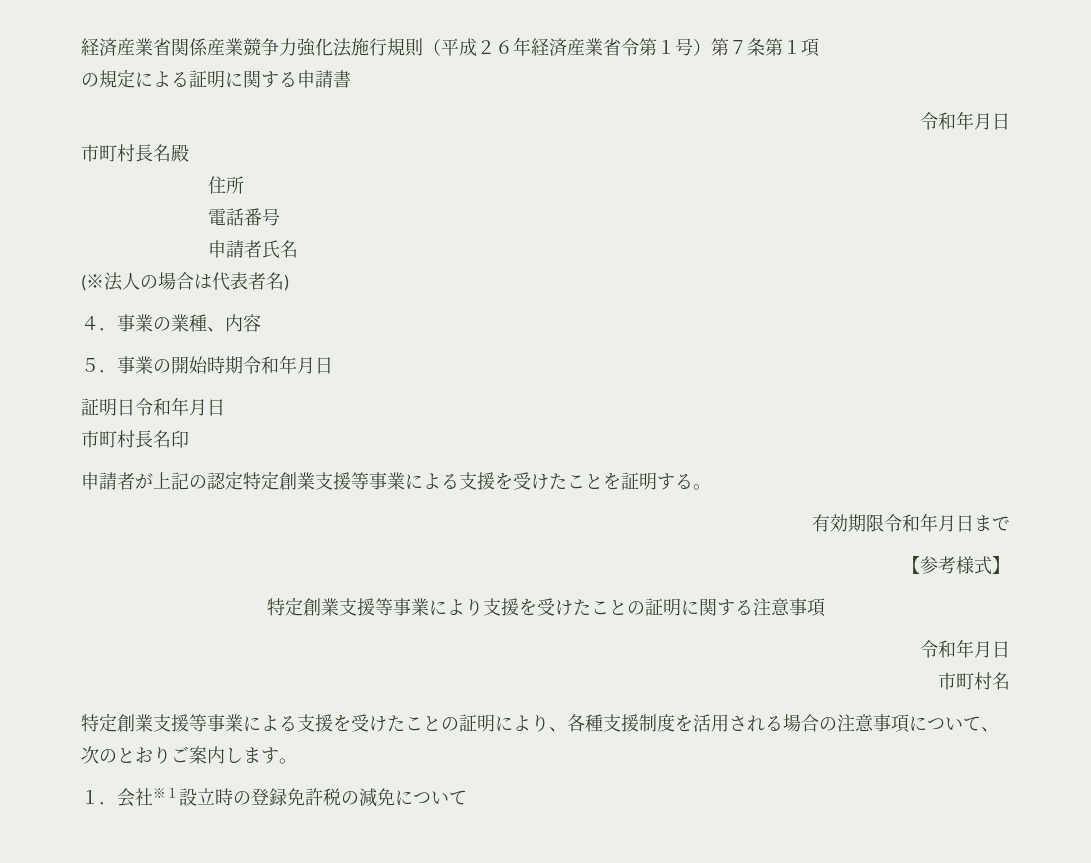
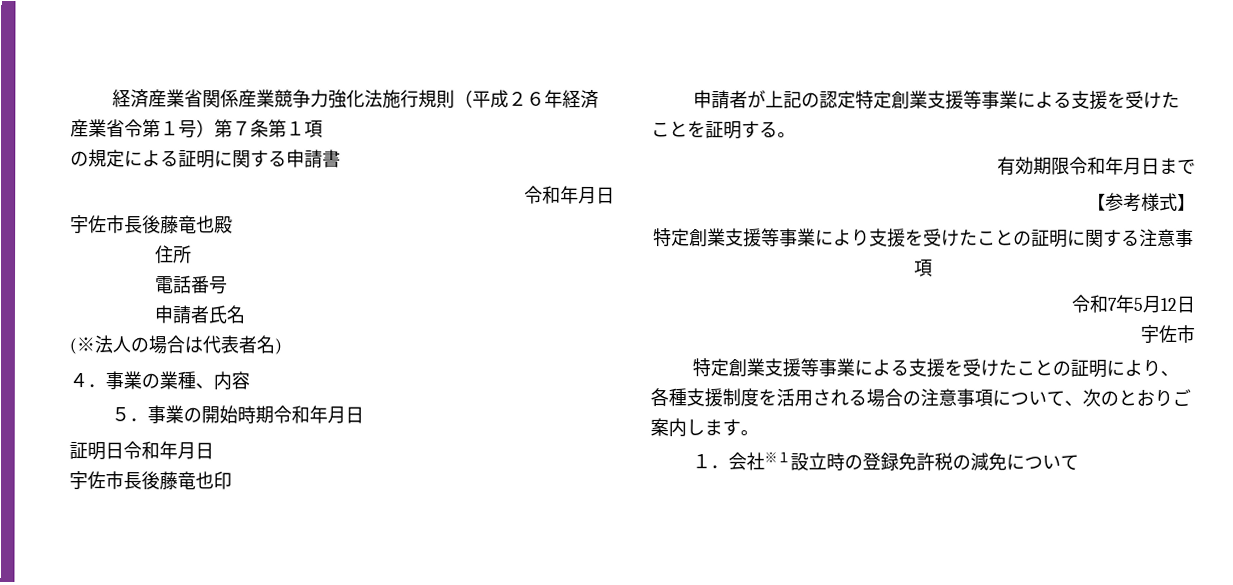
- 市町村長名殿
+ 宇佐市長後藤竜也殿
- 市町村長名印
+ 宇佐市長後藤竜也印
  特定創業支援等事業により支援を受けたことの証明に関する注意事項
- 令和年月日
- 市町村名
+ 令和7年5月12日
+ 宇佐市

